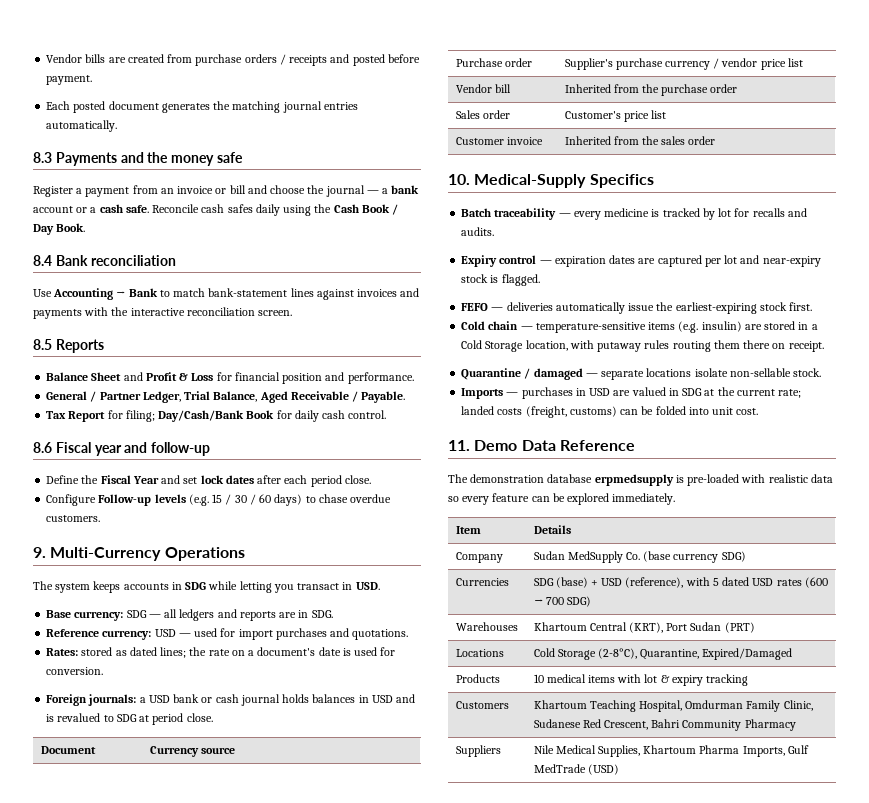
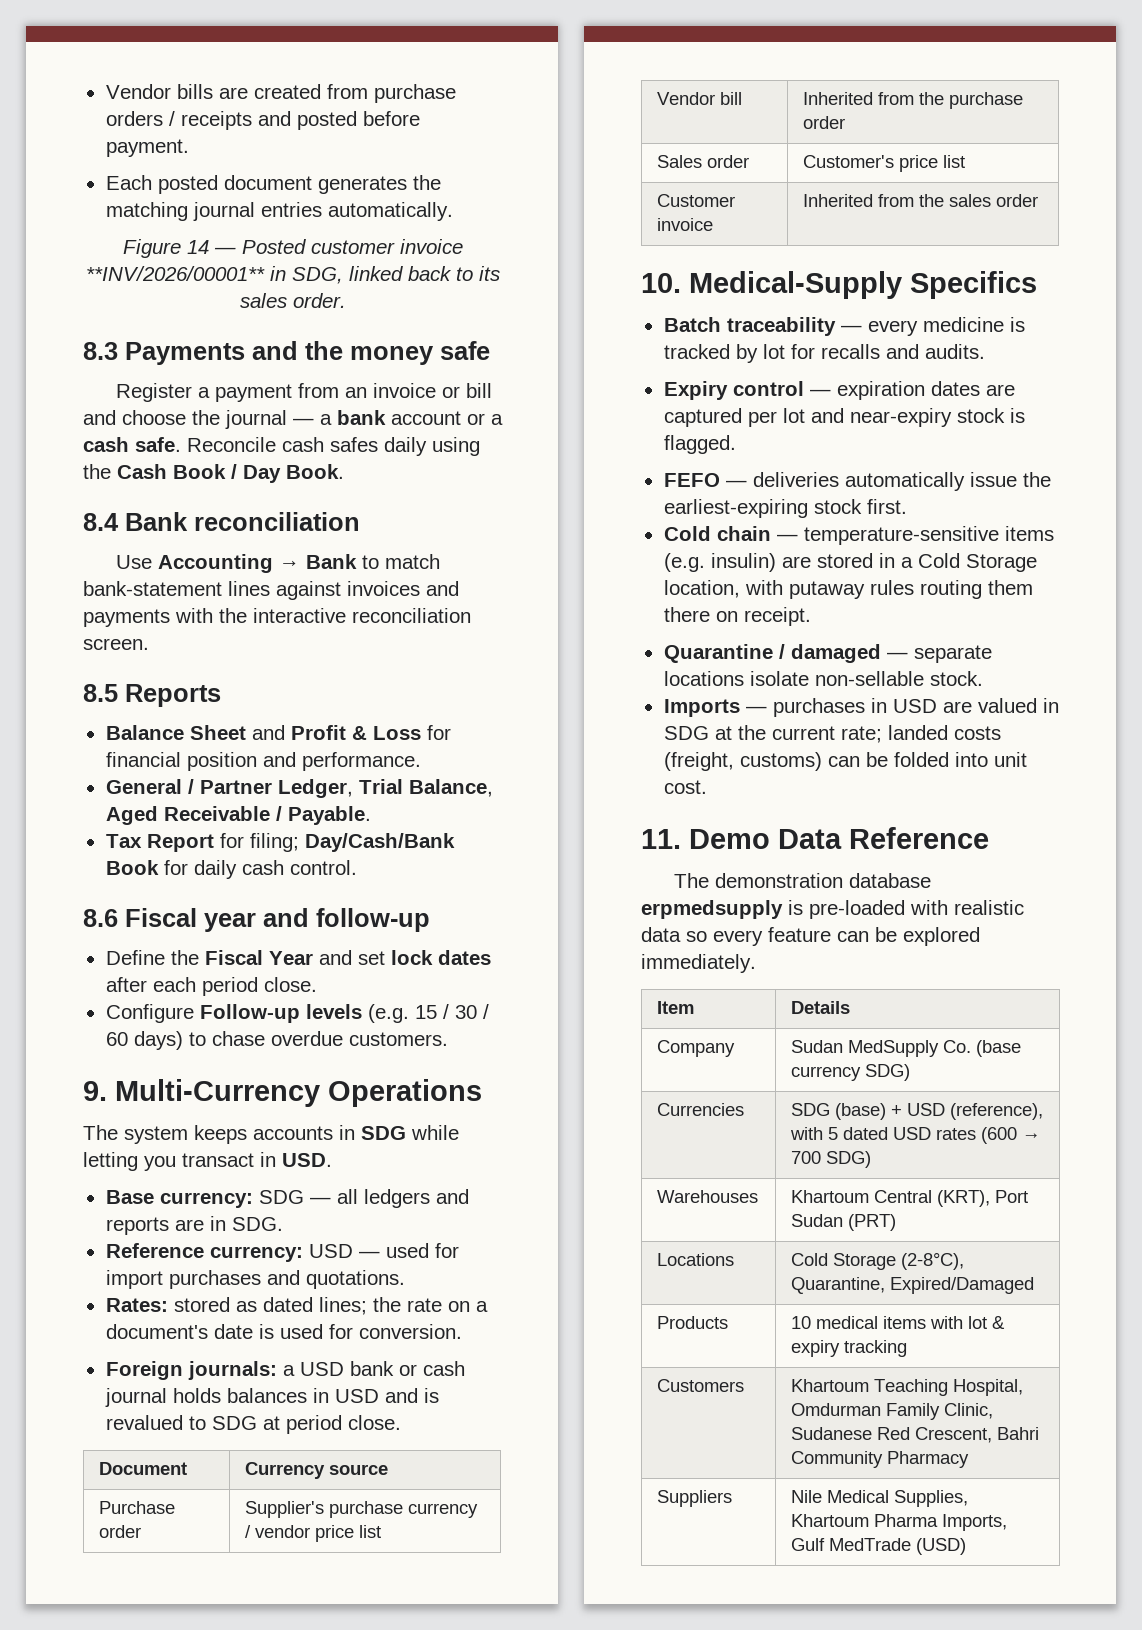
+ Figure 14 — Posted customer invoice **INV/2026/00001** in SDG, linked back to its sales order.

